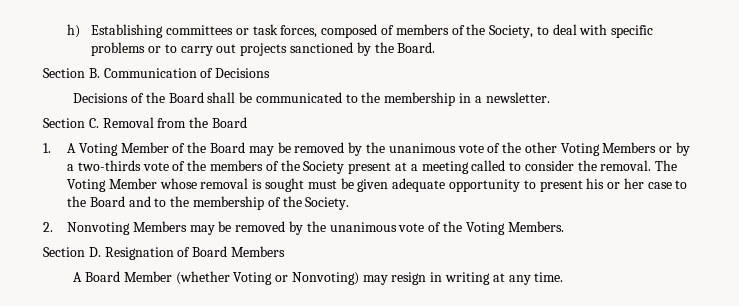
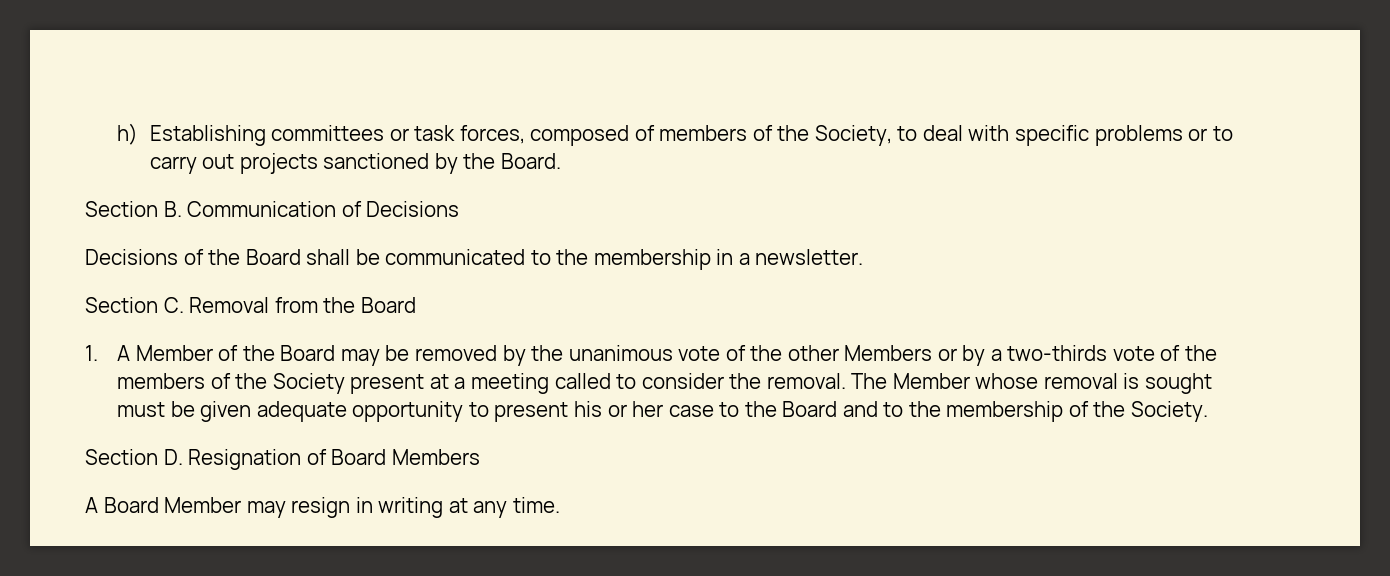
- 1. A Voting Member of the Board may be removed by the unanimous vote of the other Voting Members or by a two-thirds vote of the members of the Society present at a meeting called to consider the removal.
+ 1. A Member of the Board may be removed by the unanimous vote of the other Members or by a two-thirds vote of the members of the Society present at a meeting called to consider the removal.
- The Voting Member whose removal is sought must be given adequate opportunity to present his or her case to the Board and to the membership of the Society.
+ The Member whose removal is sought must be given adequate opportunity to present his or her case to the Board and to the membership of the Society.
- 2. Nonvoting Members may be removed by the unanimous vote of the Voting Members.
- A Board Member (whether Voting or Nonvoting) may resign in writing at any time.
+ A Board Member may resign in writing at any time.

